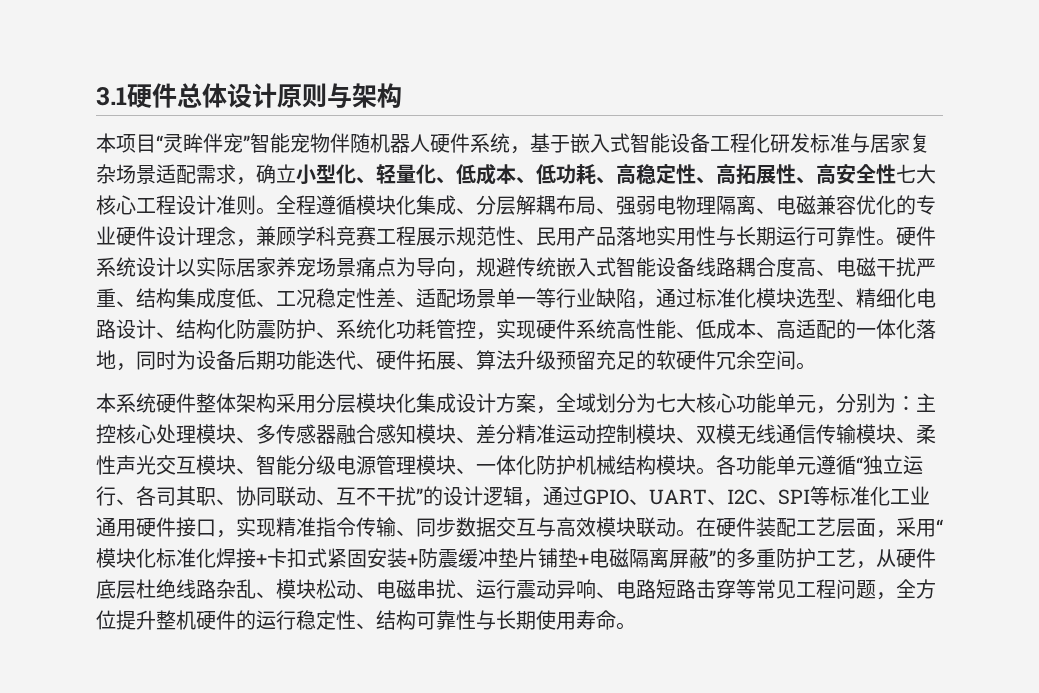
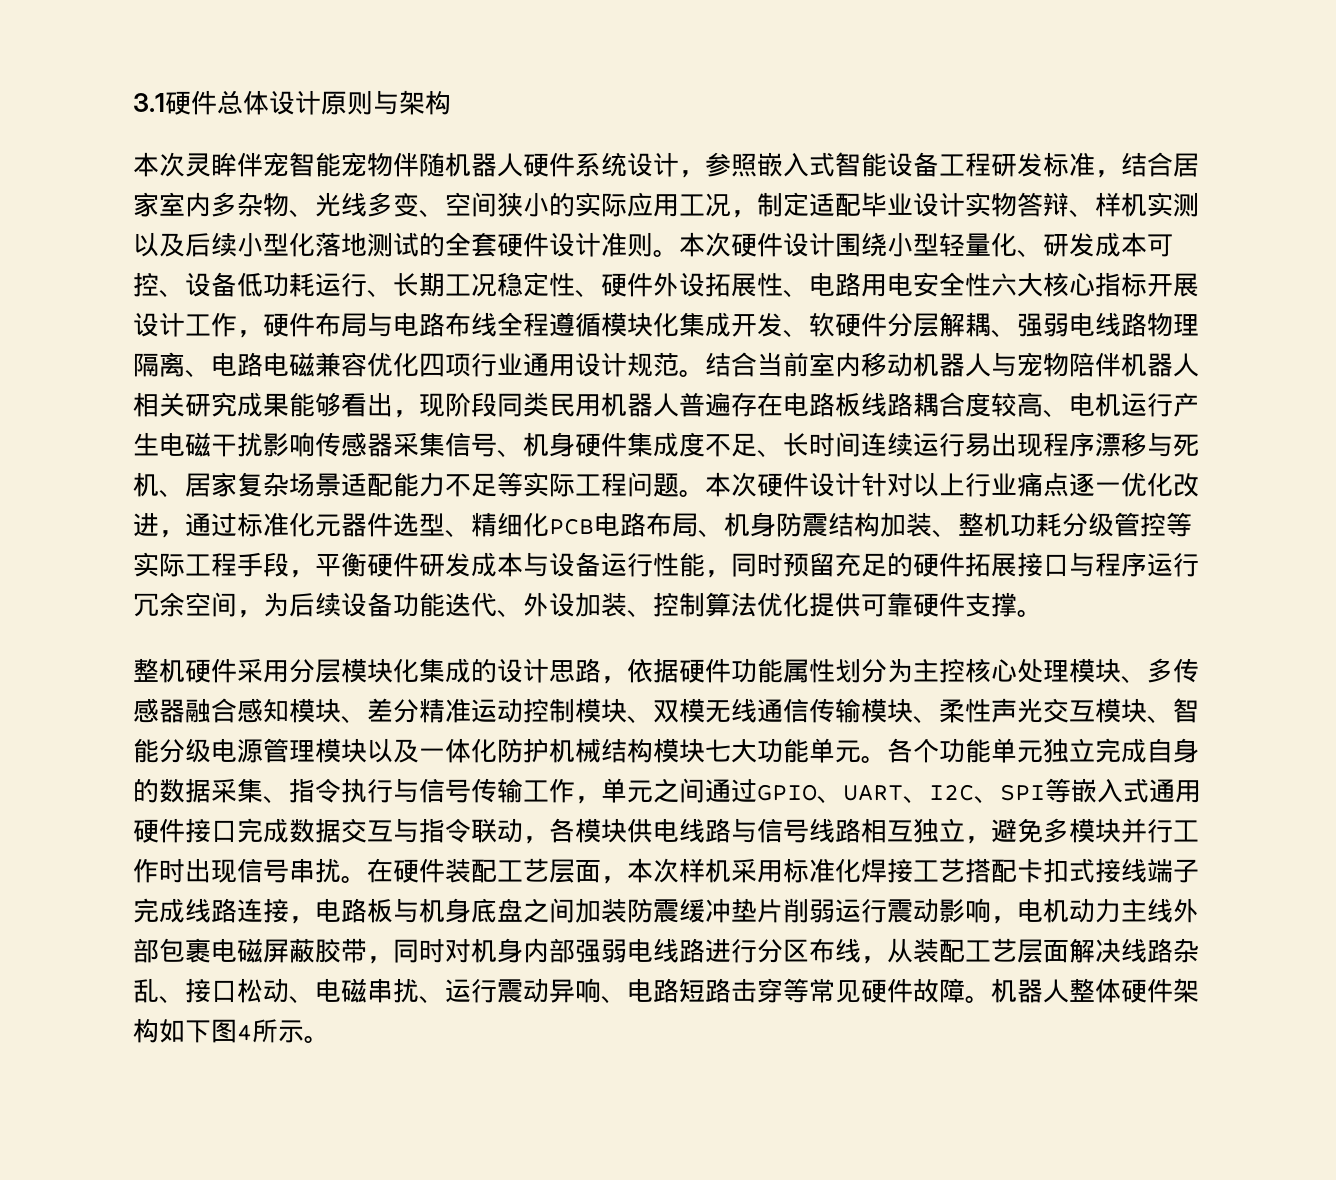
- 本项目“灵眸伴宠”智能宠物伴随机器人硬件系统，基于嵌入式智能设备工程化研发标准与居家复杂场景适配需求，确立小型化、轻量化、低成本、低功耗、高稳定性、高拓展性、高安全性七大核心工程设计准则。全程遵循模块化集成、分层解耦布局、强弱电物理隔离、电磁兼容优化的专业硬件设计理念，兼顾学科竞赛工程展示规范性、民用产品落地实用性与长期运行可靠性。硬件系统设计以实际居家养宠场景痛点为导向，规避传统嵌入式智能设备线路耦合度高、电磁干扰严重、结构集成度低、工况稳定性差、适配场景单一等行业缺陷，通过标准化模块选型、精细化电路设计、结构化防震防护、系统化功耗管控，实现硬件系统高性能、低成本、高适配的一体化落地，同时为设备后期功能迭代、硬件拓展、算法升级预留充足的软硬件冗余空间。
- 本系统硬件整体架构采用分层模块化集成设计方案，全域划分为七大核心功能单元，分别为：主控核心处理模块、多传感器融合感知模块、差分精准运动控制模块、双模无线通信传输模块、柔性声光交互模块、智能分级电源管理模块、一体化防护机械结构模块。各功能单元遵循“独立运行、各司其职、协同联动、互不干扰”的设计逻辑，通过GPIO、UART、I2C、SPI等标准化工业通用硬件接口，实现精准指令传输、同步数据交互与高效模块联动。
+ 本次灵眸伴宠智能宠物伴随机器人硬件系统设计，参照嵌入式智能设备工程研发标准，结合居家室内多杂物、光线多变、空间狭小的实际应用工况，制定适配毕业设计实物答辩、样机实测以及后续小型化落地测试的全套硬件设计准则。本次硬件设计围绕小型轻量化、研发成本可控、设备低功耗运行、长期工况稳定性、硬件外设拓展性、电路用电安全性六大核心指标开展设计工作，硬件布局与电路布线全程遵循模块化集成开发、软硬件分层解耦、强弱电线路物理隔离、电路电磁兼容优化四项行业通用设计规范。结合当前室内移动机器人与宠物陪伴机器人相关研究成果能够看出，现阶段同类民用机器人普遍存在电路板线路耦合度较高、电机运行产生电磁干扰影响传感器采集信号、机身硬件集成度不足、长时间连续运行易出现程序漂移与死机、居家复杂场景适配能力不足等实际工程问题。本次硬件设计针对以上行业痛点逐一优化改进，通过标准化元器件选型、精细化PCB电路布局、机身防震结构加装、整机功耗分级管控等实际工程手段，平衡硬件研发成本与设备运行性能，同时预留充足的硬件拓展接口与程序运行冗余空间，为后续设备功能迭代、外设加装、控制算法优化提供可靠硬件支撑。
+ 整机硬件采用分层模块化集成的设计思路，依据硬件功能属性划分为主控核心处理模块、多传感器融合感知模块、差分精准运动控制模块、双模无线通信传输模块、柔性声光交互模块、智能分级电源管理模块以及一体化防护机械结构模块七大功能单元。各个功能单元独立完成自身的数据采集、指令执行与信号传输工作，单元之间通过GPIO、UART、I2C、SPI等嵌入式通用硬件接口完成数据交互与指令联动，各模块供电线路与信号线路相互独立，避免多模块并行工作时出现信号串扰。
- 在硬件装配工艺层面，采用“模块化标准化焊接+卡扣式紧固安装+防震缓冲垫片铺垫+电磁隔离屏蔽”的多重防护工艺，从硬件底层杜绝线路杂乱、模块松动、电磁串扰、运行震动异响、电路短路击穿等常见工程问题，全方位提升整机硬件的运行稳定性、结构可靠性与长期使用寿命。
+ 在硬件装配工艺层面，本次样机采用标准化焊接工艺搭配卡扣式接线端子完成线路连接，电路板与机身底盘之间加装防震缓冲垫片削弱运行震动影响，电机动力主线外部包裹电磁屏蔽胶带，同时对机身内部强弱电线路进行分区布线，从装配工艺层面解决线路杂乱、接口松动、电磁串扰、运行震动异响、电路短路击穿等常见硬件故障。机器人整体硬件架构如下图4所示。

